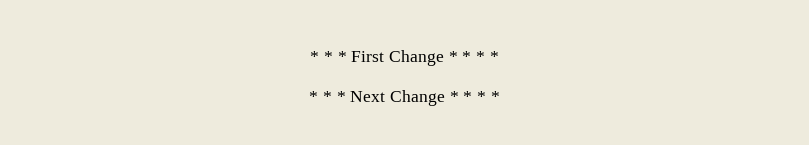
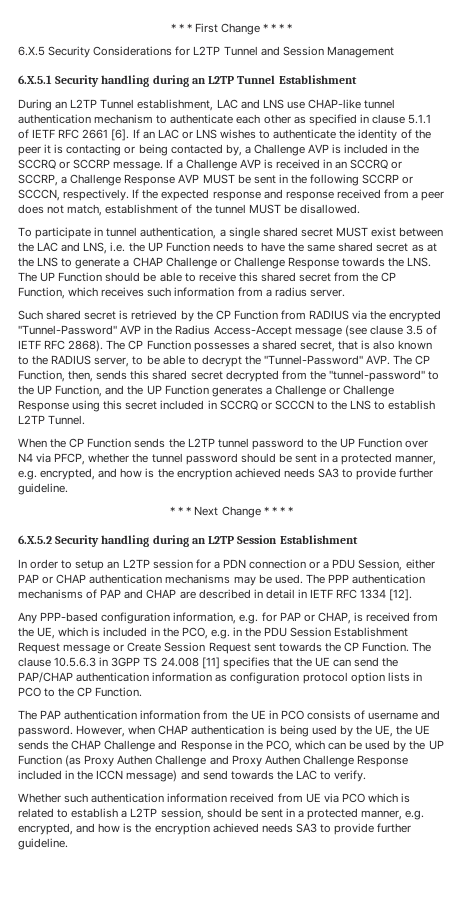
+ 6.X.5 Security Considerations for L2TP Tunnel and Session Management
+ 6.X.5.1 Security handling during an L2TP Tunnel Establishment
+ During an L2TP Tunnel establishment, LAC and LNS use CHAP-like tunnel authentication mechanism to authenticate each other as specified in clause 5.1.1 of IETF RFC 2661 [6]. If an LAC or LNS wishes to authenticate the identity of the peer it is contacting or being contacted by, a Challenge AVP is included in the SCCRQ or SCCRP message. If a Challenge AVP is received in an SCCRQ or SCCRP, a Challenge Response AVP MUST be sent in the following SCCRP or SCCCN, respectively. If the expected response and response received from a peer does not match, establishment of the tunnel MUST be disallowed.
+ To participate in tunnel authentication, a single shared secret MUST exist between the LAC and LNS, i.e. the UP Function needs to have the same shared secret as at the LNS to generate a CHAP Challenge or Challenge Response towards the LNS. The UP Function should be able to receive this shared secret from the CP Function, which receives such information from a radius server.
+ Such shared secret is retrieved by the CP Function from RADIUS via the encrypted "Tunnel-Password" AVP in the Radius Access-Accept message (see clause 3.5 of IETF RFC 2868). The CP Function possesses a shared secret, that is also known to the RADIUS server, to be able to decrypt the "Tunnel-Password" AVP. The CP Function, then, sends this shared secret decrypted from the "tunnel-password" to the UP Function, and the UP Function generates a Challenge or Challenge Response using this secret included in SCCRQ or SCCCN to the LNS to establish L2TP Tunnel.
+ When the CP Function sends the L2TP tunnel password to the UP Function over N4 via PFCP, whether the tunnel password should be sent in a protected manner, e.g. encrypted, and how is the encryption achieved needs SA3 to provide further guideline.
+ 6.X.5.2 Security handling during an L2TP Session Establishment
+ In order to setup an L2TP session for a PDN connection or a PDU Session, either PAP or CHAP authentication mechanisms may be used. The PPP authentication mechanisms of PAP and CHAP are described in detail in IETF RFC 1334 [12].
+ Any PPP-based configuration information, e.g. for PAP or CHAP, is received from the UE, which is included in the PCO, e.g. in the PDU Session Establishment Request message or Create Session Request sent towards the CP Function. The clause 10.5.6.3 in 3GPP TS 24.008 [11] specifies that the UE can send the PAP/CHAP authentication information as configuration protocol option lists in PCO to the CP Function.
+ The PAP authentication information from the UE in PCO consists of username and password. However, when CHAP authentication is being used by the UE, the UE sends the CHAP Challenge and Response in the PCO, which can be used by the UP Function (as Proxy Authen Challenge and Proxy Authen Challenge Response included in the ICCN message) and send towards the LAC to verify.
+ Whether such authentication information received from UE via PCO which is related to establish a L2TP session, should be sent in a protected manner, e.g. encrypted, and how is the encryption achieved needs SA3 to provide further guideline.

